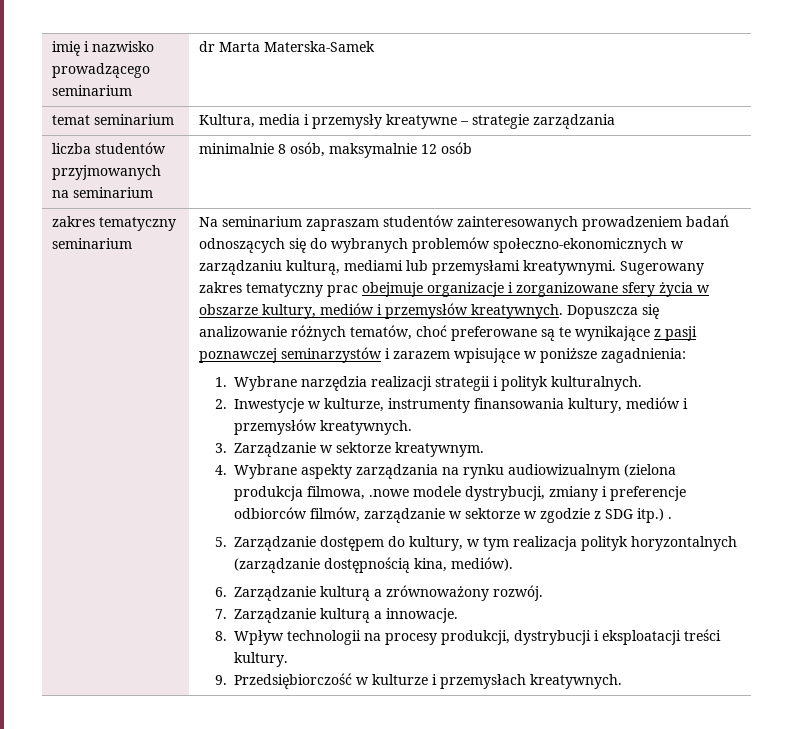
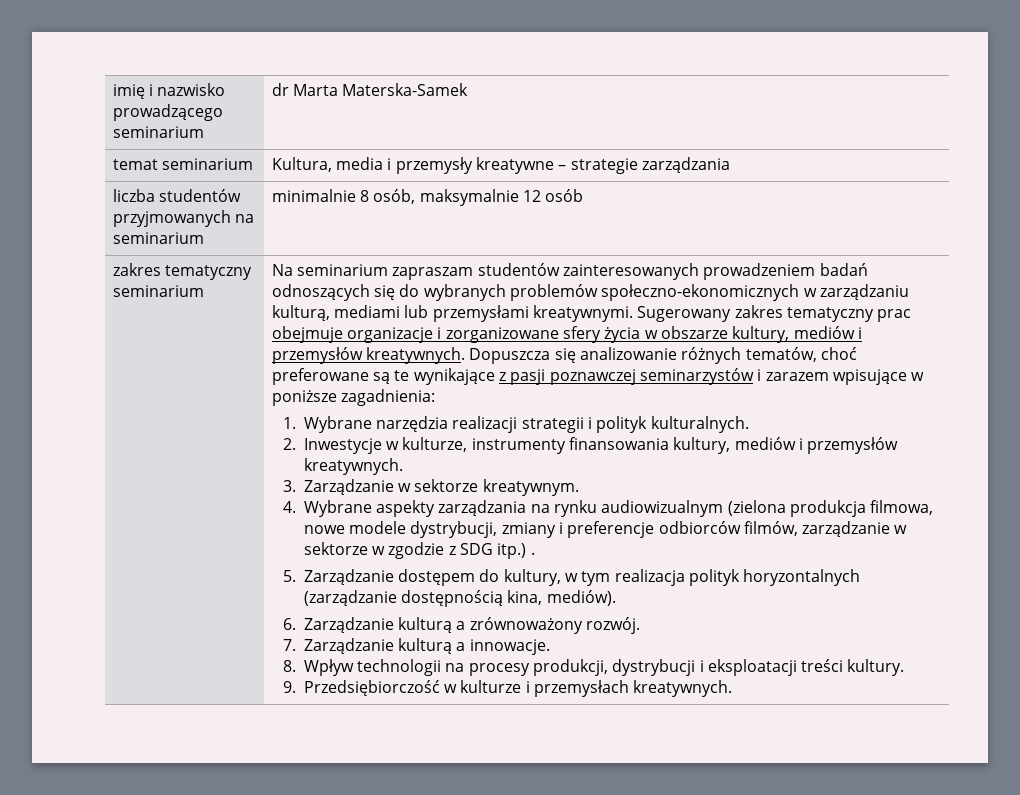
- 4. Wybrane aspekty zarządzania na rynku audiowizualnym (zielona produkcja filmowa, .nowe modele dystrybucji, zmiany i preferencje odbiorców filmów, zarządzanie w sektorze w zgodzie z SDG itp.) .
+ 4. Wybrane aspekty zarządzania na rynku audiowizualnym (zielona produkcja filmowa, nowe modele dystrybucji, zmiany i preferencje odbiorców filmów, zarządzanie w sektorze w zgodzie z SDG itp.) .

